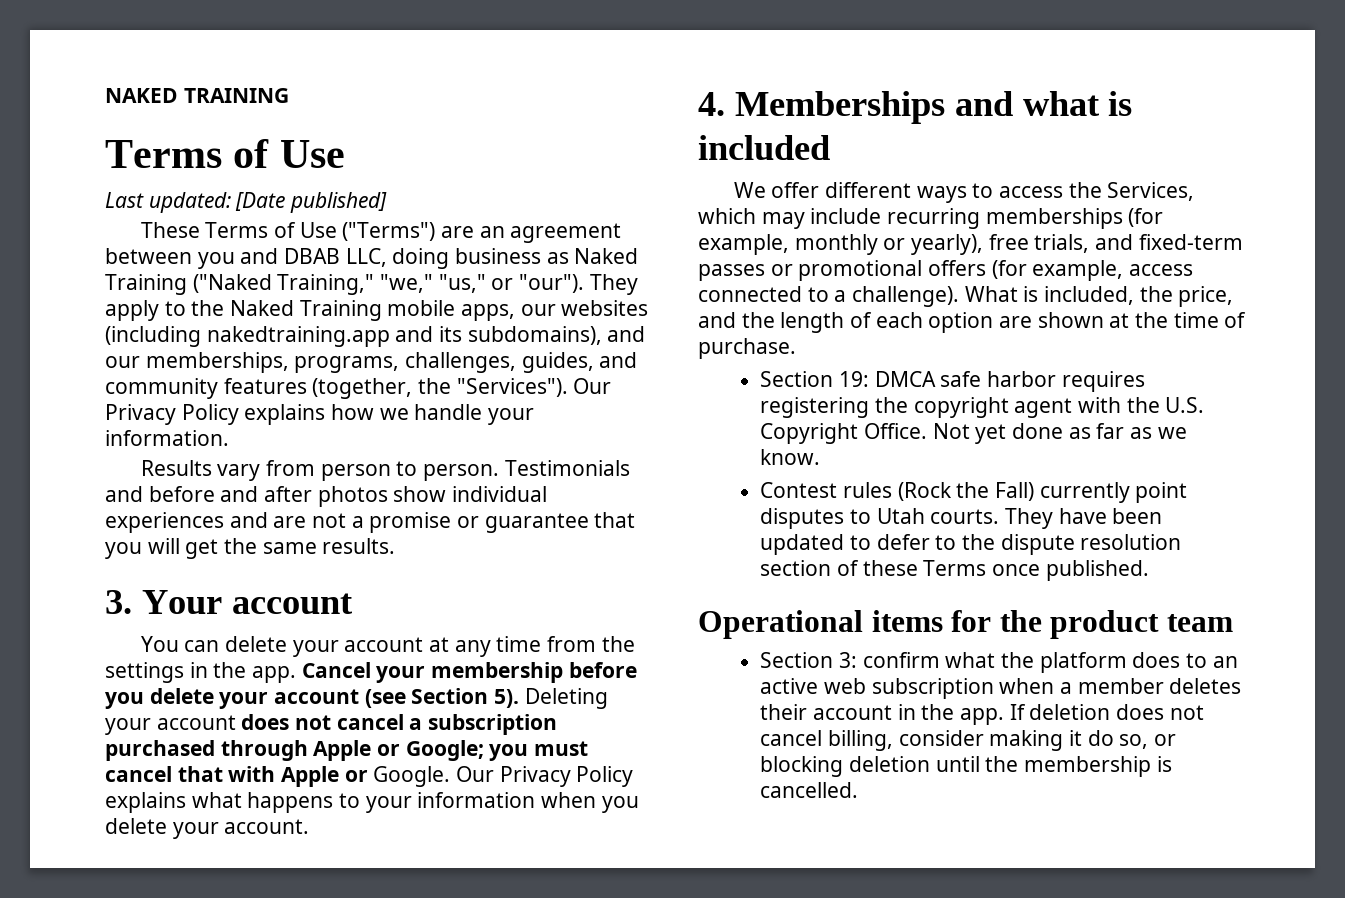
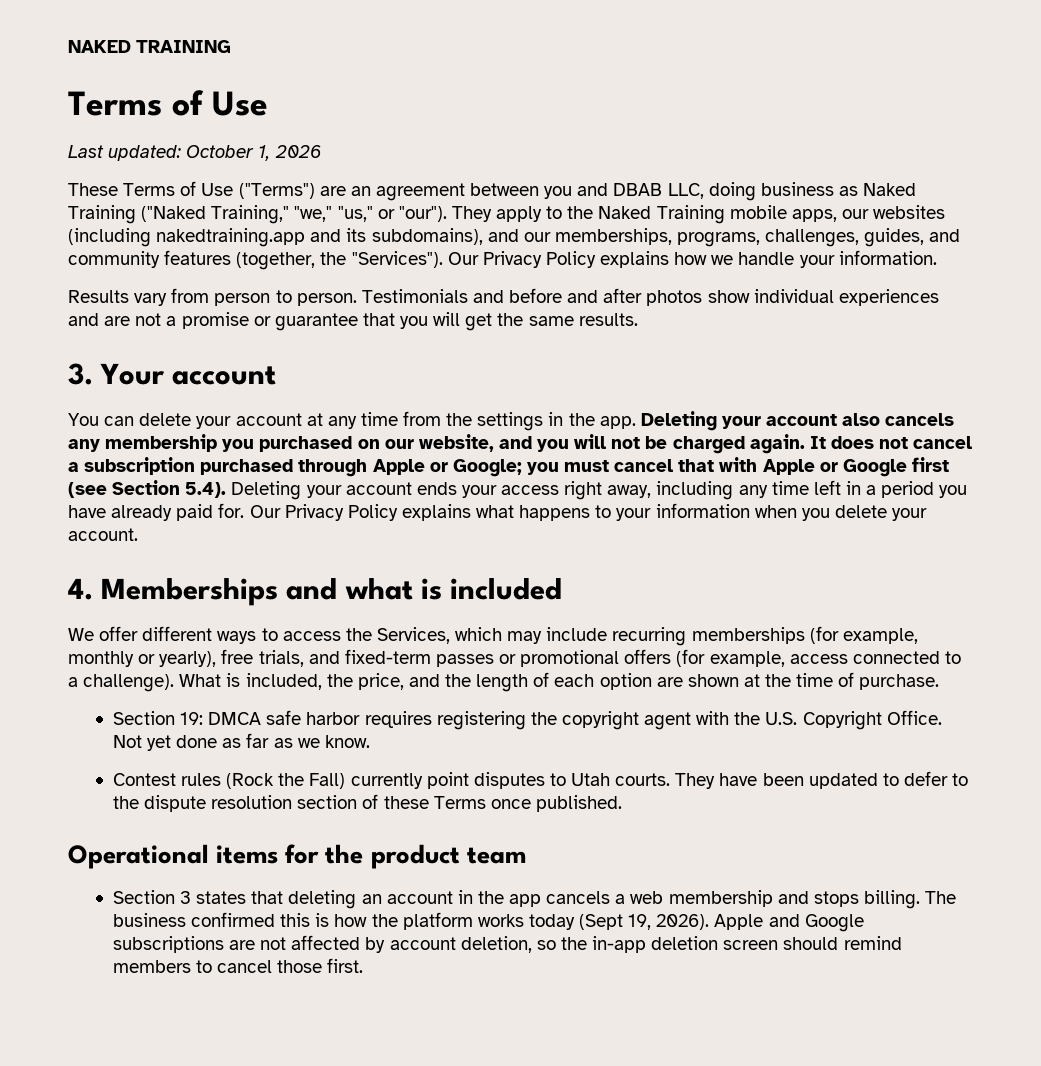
- Last updated: [Date published]
+ Last updated: October 1, 2026
- Cancel your membership before you delete your account (see Section 5). Deleting your account does not cancel a subscription purchased through Apple or Google; you must cancel that with Apple or Google.
+ Deleting your account also cancels any membership you purchased on our website, and you will not be charged again. It does not cancel a subscription purchased through Apple or Google; you must cancel that with Apple or Google first (see Section 5.4). Deleting your account ends your access right away, including any time left in a period you have already paid for.
- Section 3: confirm what the platform does to an active web subscription when a member deletes their account in the app. If deletion does not cancel billing, consider making it do so, or blocking deletion until the membership is cancelled.
+ Section 3 states that deleting an account in the app cancels a web membership and stops billing. The business confirmed this is how the platform works today (Sept 19, 2026). Apple and Google subscriptions are not affected by account deletion, so the in-app deletion screen should remind members to cancel those first.

